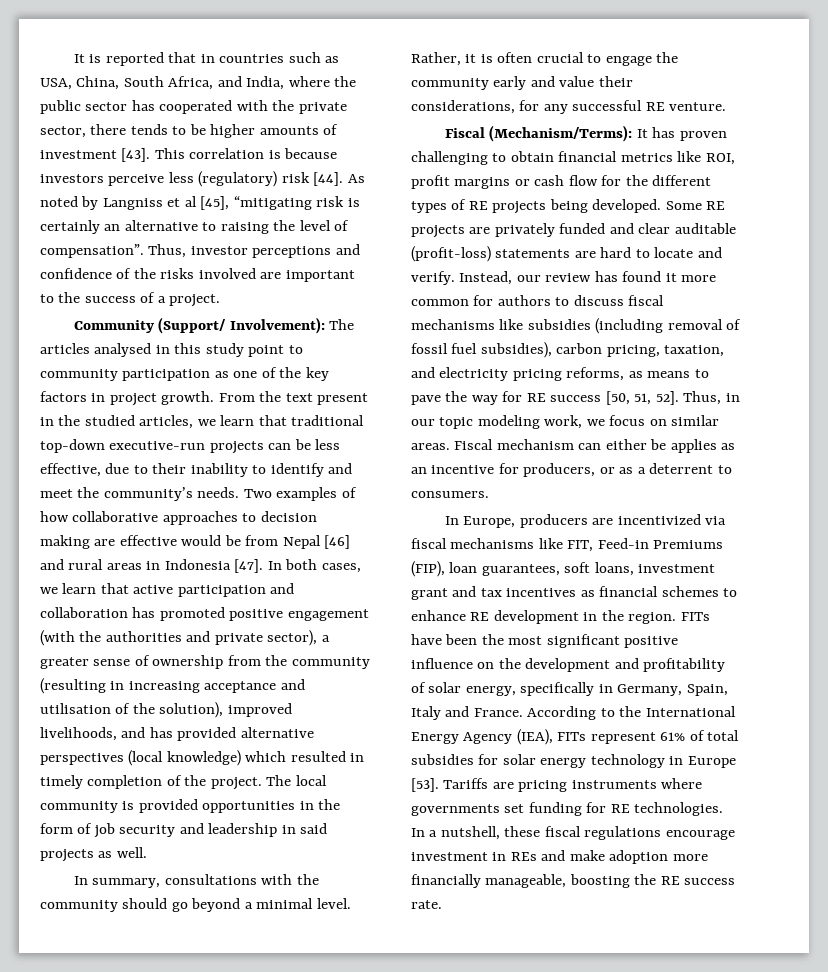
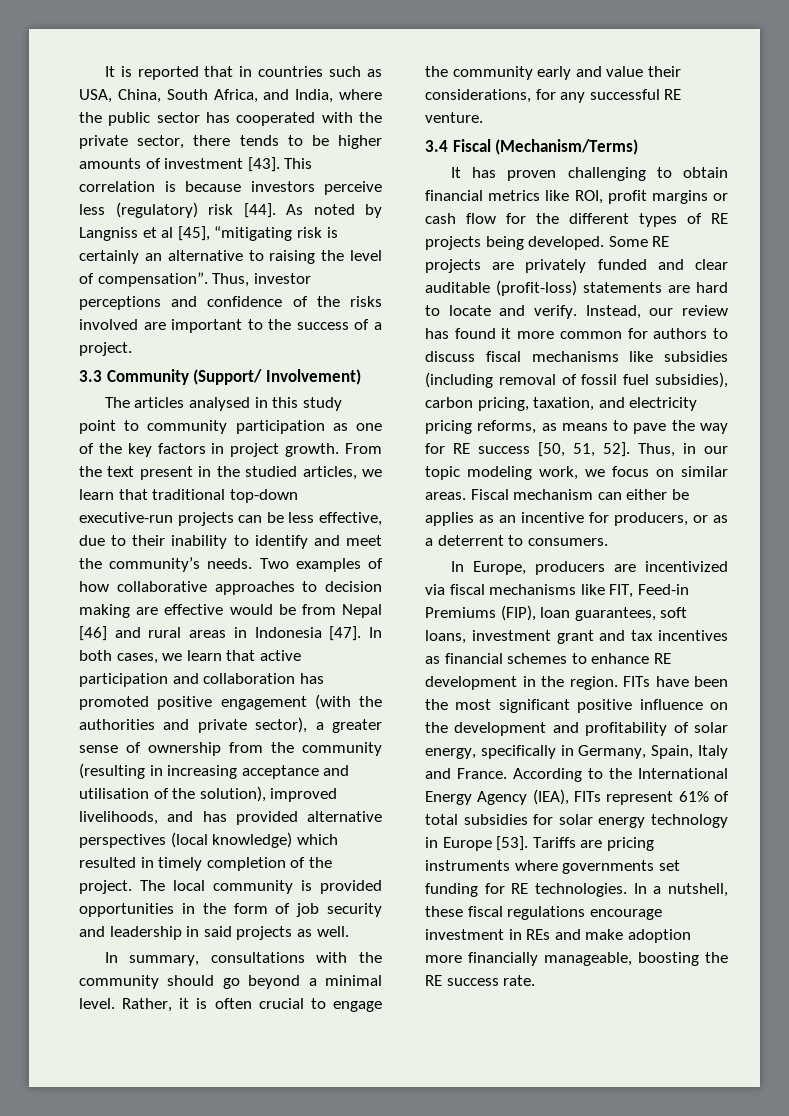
- Community (Support/ Involvement): The articles analysed in this study point to community participation as one of the key factors in project growth.
+ 3.3 Community (Support/ Involvement)
+ The articles analysed in this study point to community participation as one of the key factors in project growth.
- Fiscal (Mechanism/Terms): It has proven challenging to obtain financial metrics like ROI, profit margins or cash flow for the different types of RE projects being developed.
+ 3.4 Fiscal (Mechanism/Terms)
+ It has proven challenging to obtain financial metrics like ROI, profit margins or cash flow for the different types of RE projects being developed.

